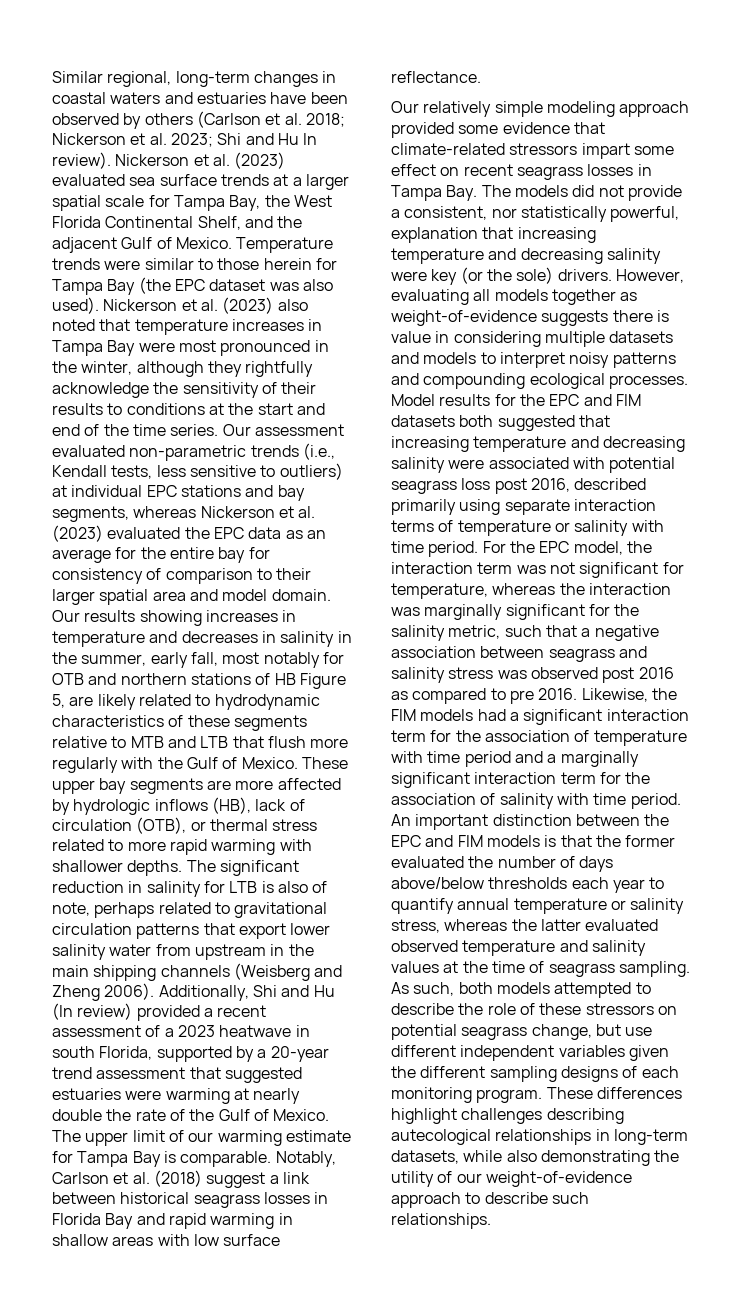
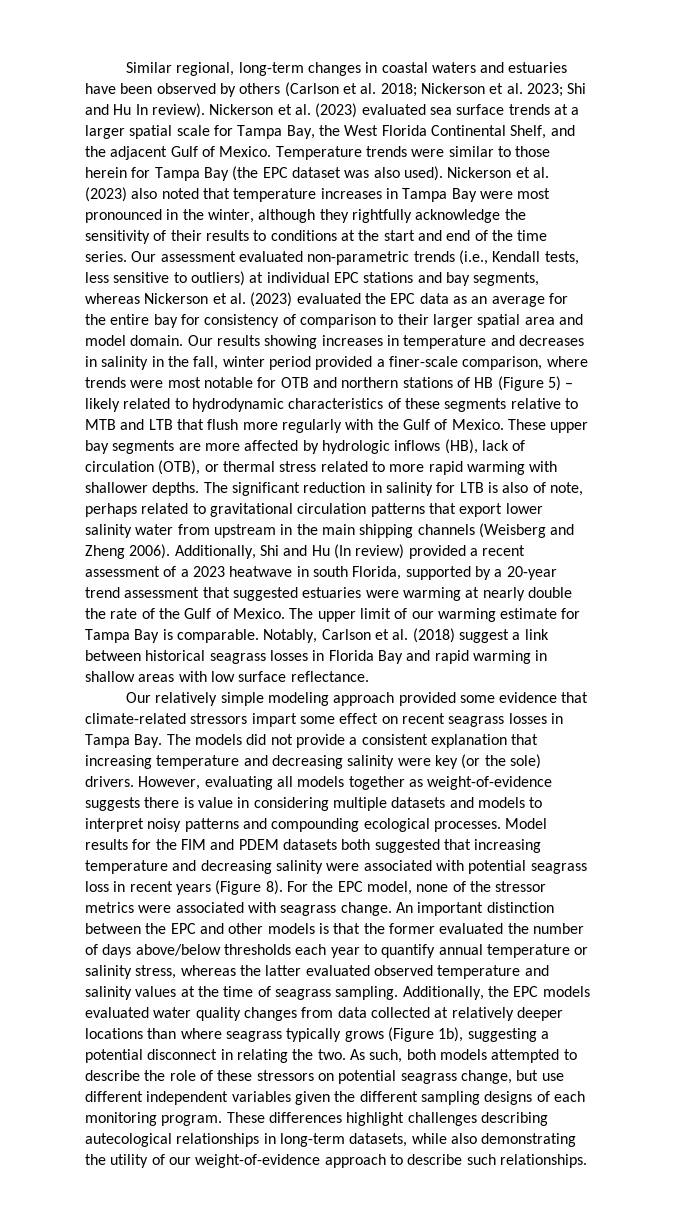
- Our results showing increases in temperature and decreases in salinity in the summer, early fall, most notably for OTB and northern stations of HB Figure 5, are likely related to hydrodynamic characteristics of these segments relative to MTB and LTB that flush more regularly with the Gulf of Mexico.
+ Our results showing increases in temperature and decreases in salinity in the fall, winter period provided a finer-scale comparison, where trends were most notable for OTB and northern stations of HB (Figure 5) – likely related to hydrodynamic characteristics of these segments relative to MTB and LTB that flush more regularly with the Gulf of Mexico.
- Our relatively simple modeling approach provided some evidence that climate-related stressors impart some effect on recent seagrass losses in Tampa Bay. The models did not provide a consistent, nor statistically powerful, explanation that increasing temperature and decreasing salinity were key (or the sole) drivers.
+ Our relatively simple modeling approach provided some evidence that climate-related stressors impart some effect on recent seagrass losses in Tampa Bay. The models did not provide a consistent explanation that increasing temperature and decreasing salinity were key (or the sole) drivers.
- Model results for the EPC and FIM datasets both suggested that increasing temperature and decreasing salinity were associated with potential seagrass loss post 2016, described primarily using separate interaction terms of temperature or salinity with time period. For the EPC model, the interaction term was not significant for temperature, whereas the interaction was marginally significant for the salinity metric, such that a negative association between seagrass and salinity stress was observed post 2016 as compared to pre 2016. Likewise, the FIM models had a significant interaction term for the association of temperature with time period and a marginally significant interaction term for the association of salinity with time period.
+ Model results for the FIM and PDEM datasets both suggested that increasing temperature and decreasing salinity were associated with potential seagrass loss in recent years (Figure 8). For the EPC model, none of the stressor metrics were associated with seagrass change.
- An important distinction between the EPC and FIM models is that the former evaluated the number of days above/below thresholds each year to quantify annual temperature or salinity stress, whereas the latter evaluated observed temperature and salinity values at the time of seagrass sampling.
+ An important distinction between the EPC and other models is that the former evaluated the number of days above/below thresholds each year to quantify annual temperature or salinity stress, whereas the latter evaluated observed temperature and salinity values at the time of seagrass sampling.
+ Additionally, the EPC models evaluated water quality changes from data collected at relatively deeper locations than where seagrass typically grows (Figure 1b), suggesting a potential disconnect in relating the two.

